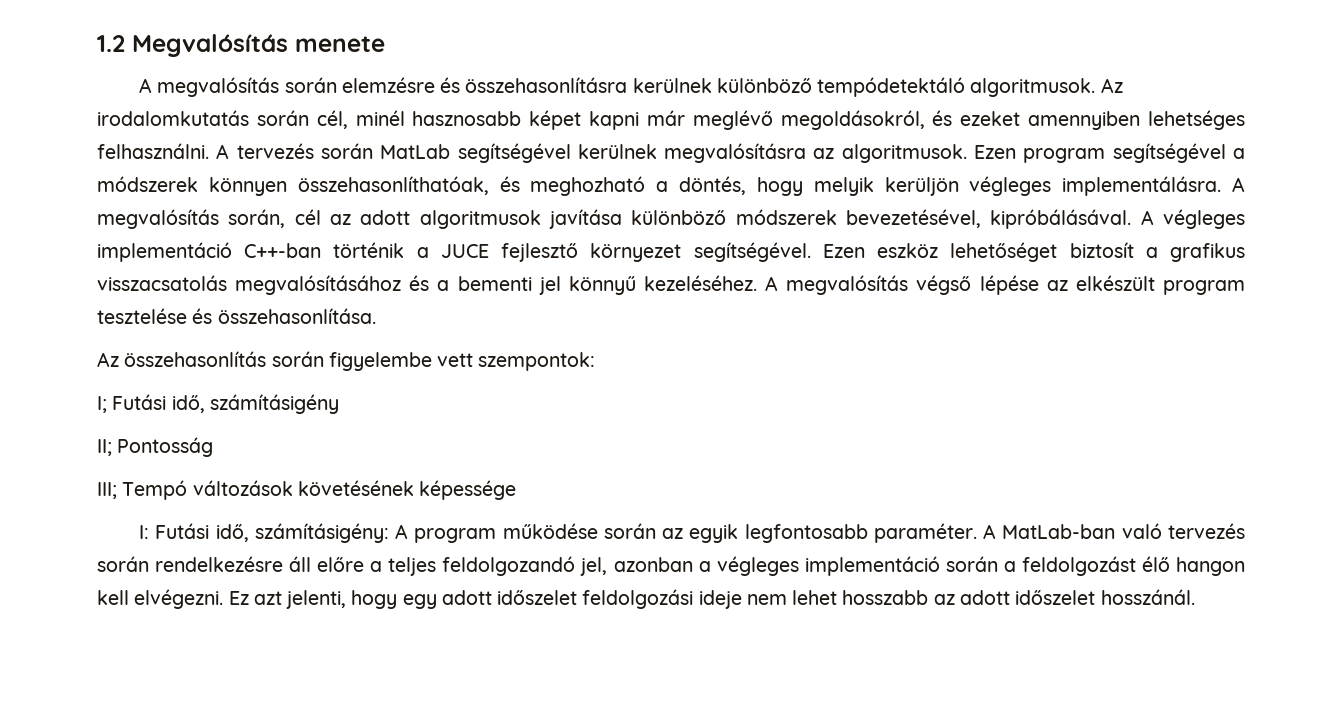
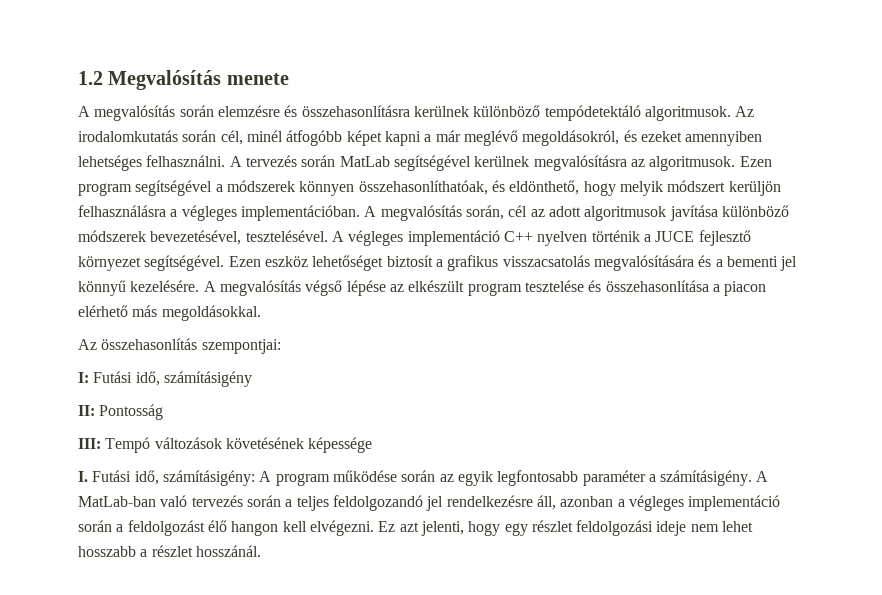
- Az irodalomkutatás során cél, minél hasznosabb képet kapni már meglévő megoldásokról, és ezeket amennyiben lehetséges felhasználni.
+ Az irodalomkutatás során cél, minél átfogóbb képet kapni a már meglévő megoldásokról, és ezeket amennyiben lehetséges felhasználni.
- Ezen program segítségével a módszerek könnyen összehasonlíthatóak, és meghozható a döntés, hogy melyik kerüljön végleges implementálásra.
+ Ezen program segítségével a módszerek könnyen összehasonlíthatóak, és eldönthető, hogy melyik módszert kerüljön felhasználásra a végleges implementációban.
- A megvalósítás során, cél az adott algoritmusok javítása különböző módszerek bevezetésével, kipróbálásával.
+ A megvalósítás során, cél az adott algoritmusok javítása különböző módszerek bevezetésével, tesztelésével.
- A végleges implementáció C++-ban történik a JUCE fejlesztő környezet segítségével.
+ A végleges implementáció C++ nyelven történik a JUCE fejlesztő környezet segítségével.
- Ezen eszköz lehetőséget biztosít a grafikus visszacsatolás megvalósításához és a bementi jel könnyű kezeléséhez.
+ Ezen eszköz lehetőséget biztosít a grafikus visszacsatolás megvalósítására és a bementi jel könnyű kezelésére.
- A megvalósítás végső lépése az elkészült program tesztelése és összehasonlítása.
- Az összehasonlítás során figyelembe vett szempontok:
- I; Futási idő, számításigény
+ A megvalósítás végső lépése az elkészült program tesztelése és összehasonlítása a piacon elérhető más megoldásokkal.
+ Az összehasonlítás szempontjai:
+ I: Futási idő, számításigény
- II; Pontosság
+ II: Pontosság
- III; Tempó változások követésének képessége
+ III: Tempó változások követésének képessége
- I: Futási idő, számításigény: A program működése során az egyik legfontosabb paraméter.
+ I. Futási idő, számításigény: A program működése során az egyik legfontosabb paraméter a számításigény.
- A MatLab-ban való tervezés során rendelkezésre áll előre a teljes feldolgozandó jel, azonban a végleges implementáció során a feldolgozást élő hangon kell elvégezni.
+ A MatLab-ban való tervezés során a teljes feldolgozandó jel rendelkezésre áll, azonban a végleges implementáció során a feldolgozást élő hangon kell elvégezni.
- Ez azt jelenti, hogy egy adott időszelet feldolgozási ideje nem lehet hosszabb az adott időszelet hosszánál.
+ Ez azt jelenti, hogy egy részlet feldolgozási ideje nem lehet hosszabb a részlet hosszánál.

